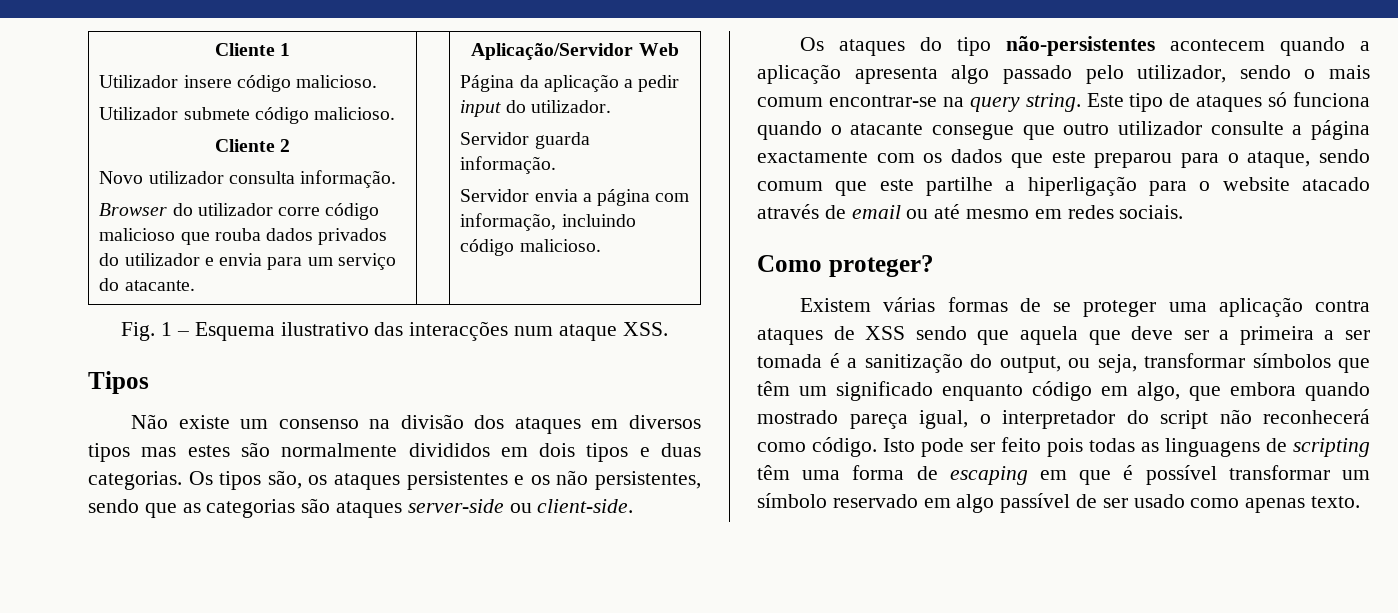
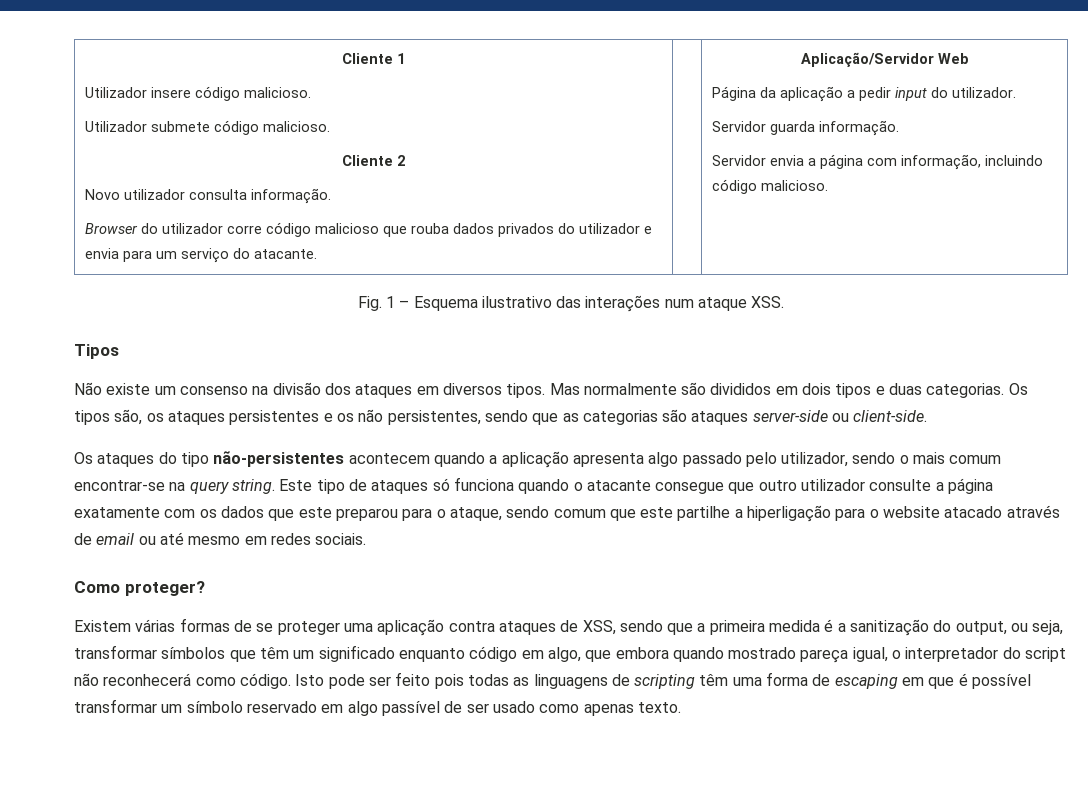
- Fig. 1 – Esquema ilustrativo das interacções num ataque XSS.
+ Fig. 1 – Esquema ilustrativo das interações num ataque XSS.
- Não existe um consenso na divisão dos ataques em diversos tipos mas estes são normalmente divididos em dois tipos e duas categorias.
+ Não existe um consenso na divisão dos ataques em diversos tipos. Mas normalmente são divididos em dois tipos e duas categorias.
- Este tipo de ataques só funciona quando o atacante consegue que outro utilizador consulte a página exactamente com os dados que este preparou para o ataque, sendo comum que este partilhe a hiperligação para o website atacado através de email ou até mesmo em redes sociais.
+ Este tipo de ataques só funciona quando o atacante consegue que outro utilizador consulte a página exatamente com os dados que este preparou para o ataque, sendo comum que este partilhe a hiperligação para o website atacado através de email ou até mesmo em redes sociais.
- Existem várias formas de se proteger uma aplicação contra ataques de XSS sendo que aquela que deve ser a primeira a ser tomada é a sanitização do output, ou seja, transformar símbolos que têm um significado enquanto código em algo, que embora quando mostrado pareça igual, o interpretador do script não reconhecerá como código.
+ Existem várias formas de se proteger uma aplicação contra ataques de XSS, sendo que a primeira medida é a sanitização do output, ou seja, transformar símbolos que têm um significado enquanto código em algo, que embora quando mostrado pareça igual, o interpretador do script não reconhecerá como código.

